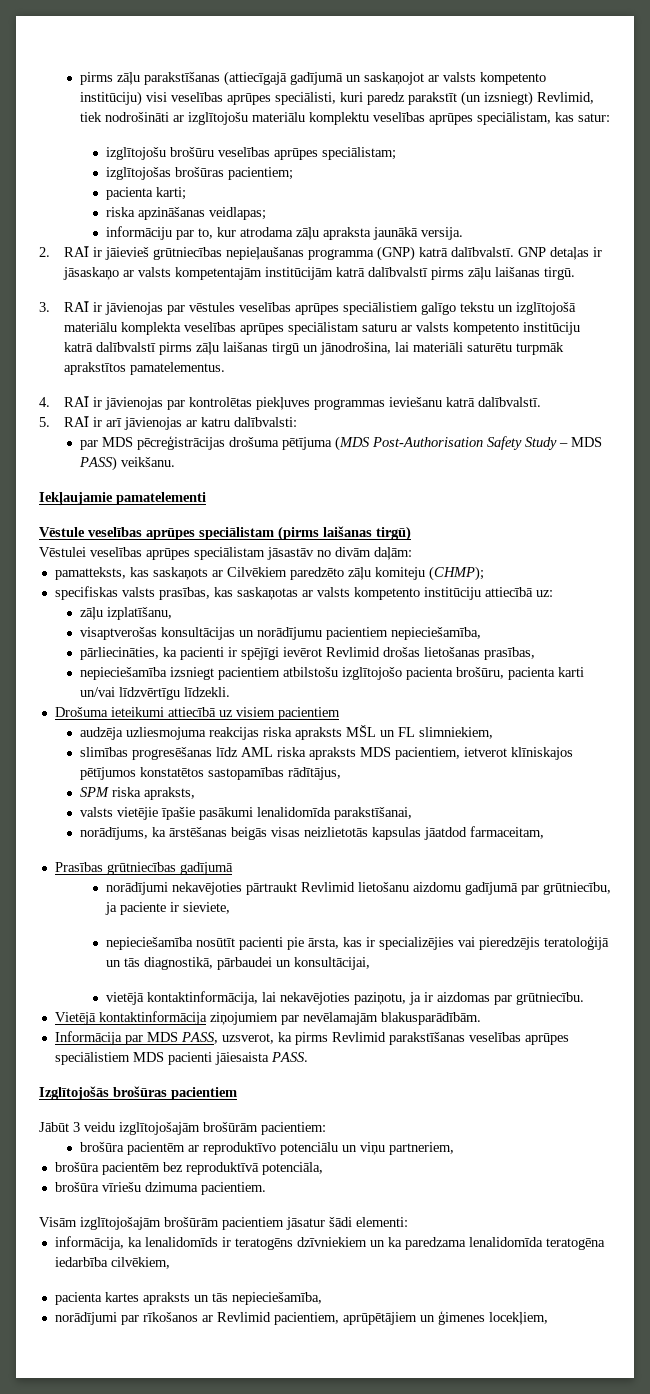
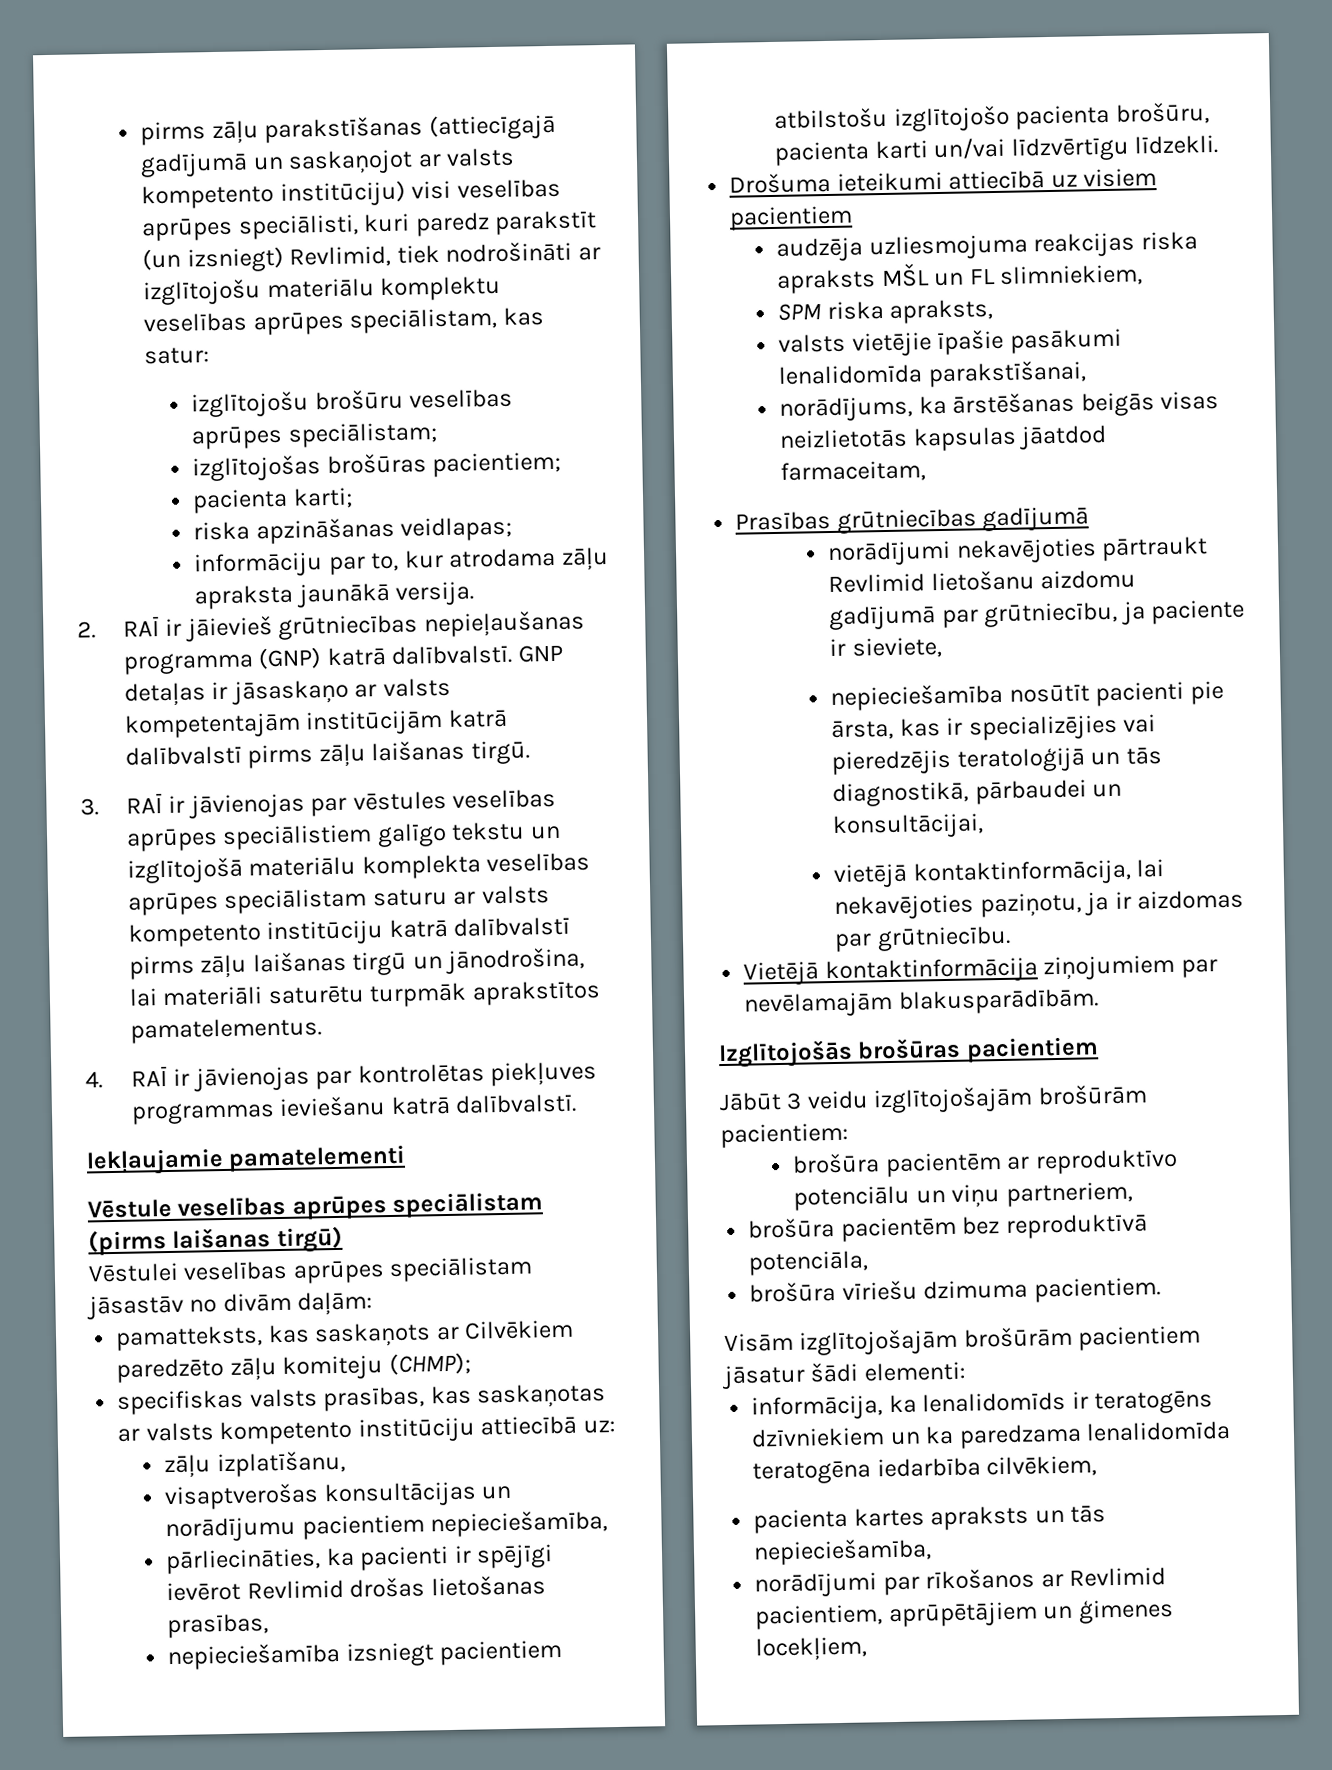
- 5. RAĪ ir arī jāvienojas ar katru dalībvalsti:
- par MDS pēcreģistrācijas drošuma pētījuma (MDS Post-Authorisation Safety Study – MDS PASS) veikšanu.
- slimības progresēšanas līdz AML riska apraksts MDS pacientiem, ietverot klīniskajos pētījumos konstatētos sastopamības rādītājus,
- Informācija par MDS PASS, uzsverot, ka pirms Revlimid parakstīšanas veselības aprūpes speciālistiem MDS pacienti jāiesaista PASS.

